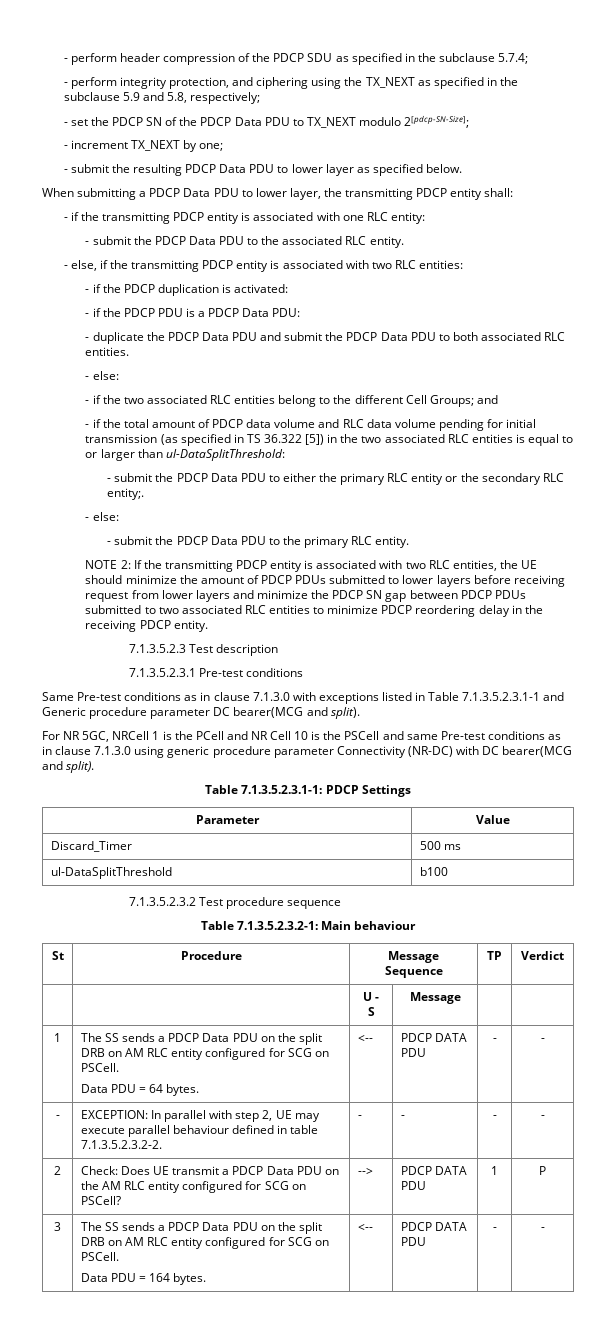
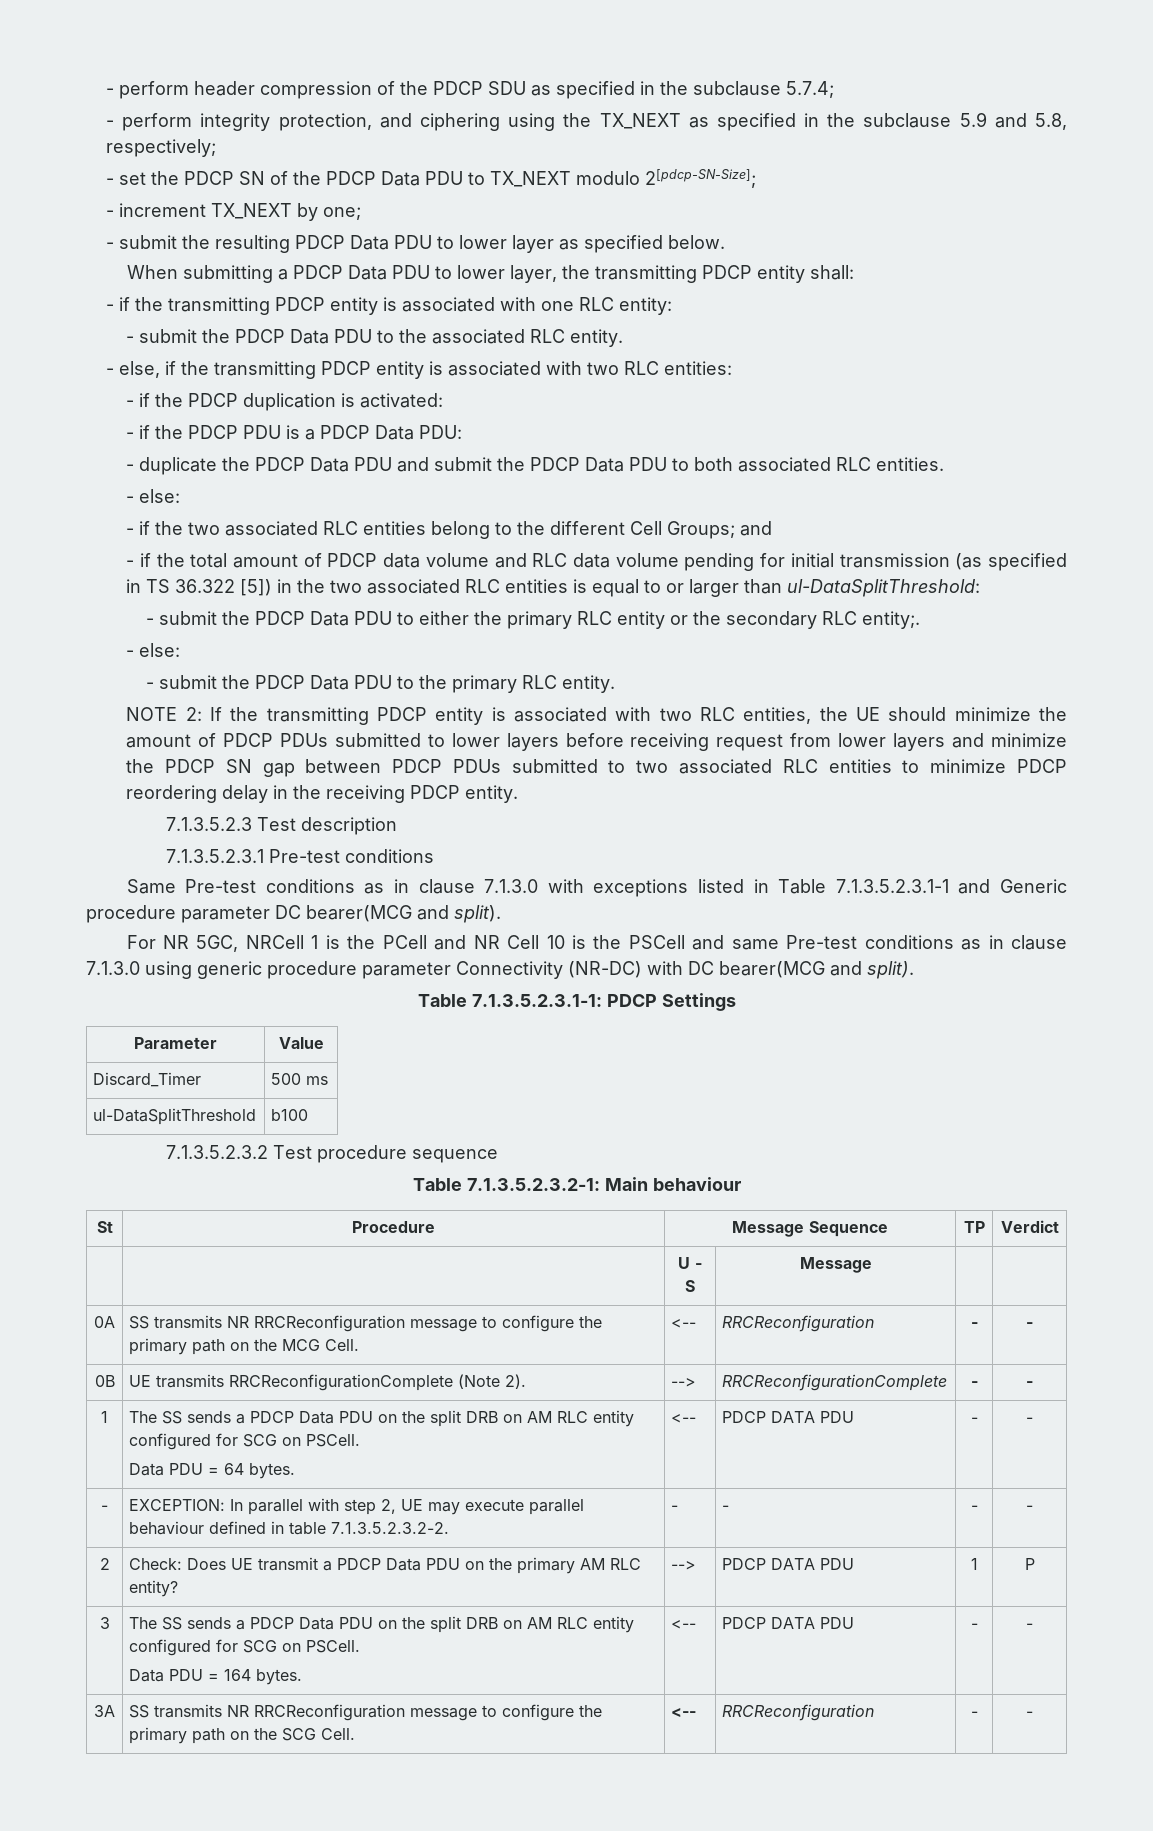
+ 0A | SS transmits NR RRCReconfiguration message to configure the primary path on the MCG Cell. | <-- | RRCReconfiguration | - | -
+ 0B | UE transmits RRCReconfigurationComplete (Note 2). | --> | RRCReconfigurationComplete | - | -
- 2 | Check: Does UE transmit a PDCP Data PDU on the AM RLC entity configured for SCG on PSCell? | --> | PDCP DATA PDU | 1 | P
+ 2 | Check: Does UE transmit a PDCP Data PDU on the primary AM RLC entity? | --> | PDCP DATA PDU | 1 | P
+ 3A | SS transmits NR RRCReconfiguration message to configure the primary path on the SCG Cell. | <-- | RRCReconfiguration | - | -

